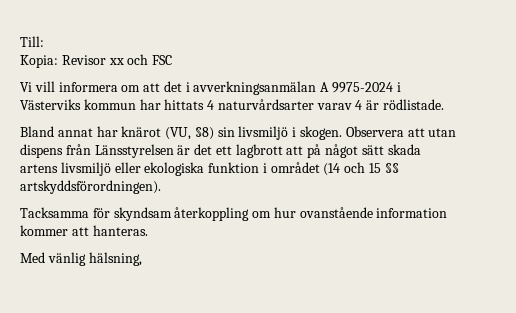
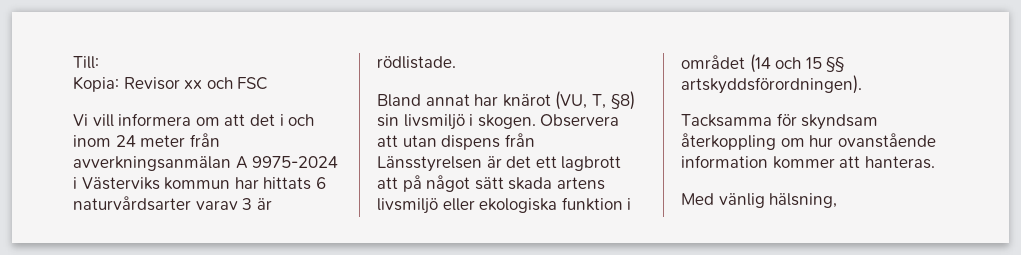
- Vi vill informera om att det i avverkningsanmälan A 9975-2024 i Västerviks kommun har hittats 4 naturvårdsarter varav 4 är rödlistade.
+ Vi vill informera om att det i och inom 24 meter från avverkningsanmälan A 9975-2024 i Västerviks kommun har hittats 6 naturvårdsarter varav 3 är rödlistade.
- Bland annat har knärot (VU, §8) sin livsmiljö i skogen.
+ Bland annat har knärot (VU, T, §8) sin livsmiljö i skogen.

